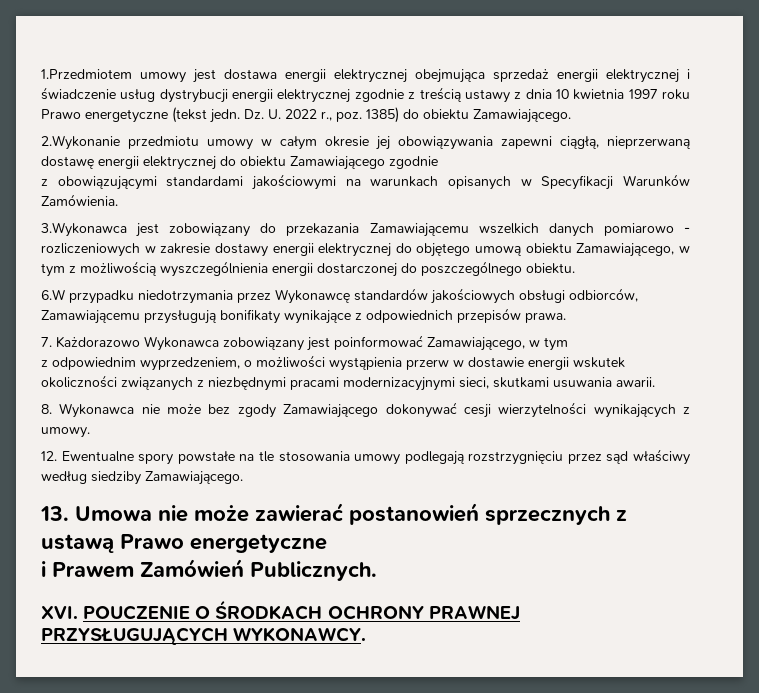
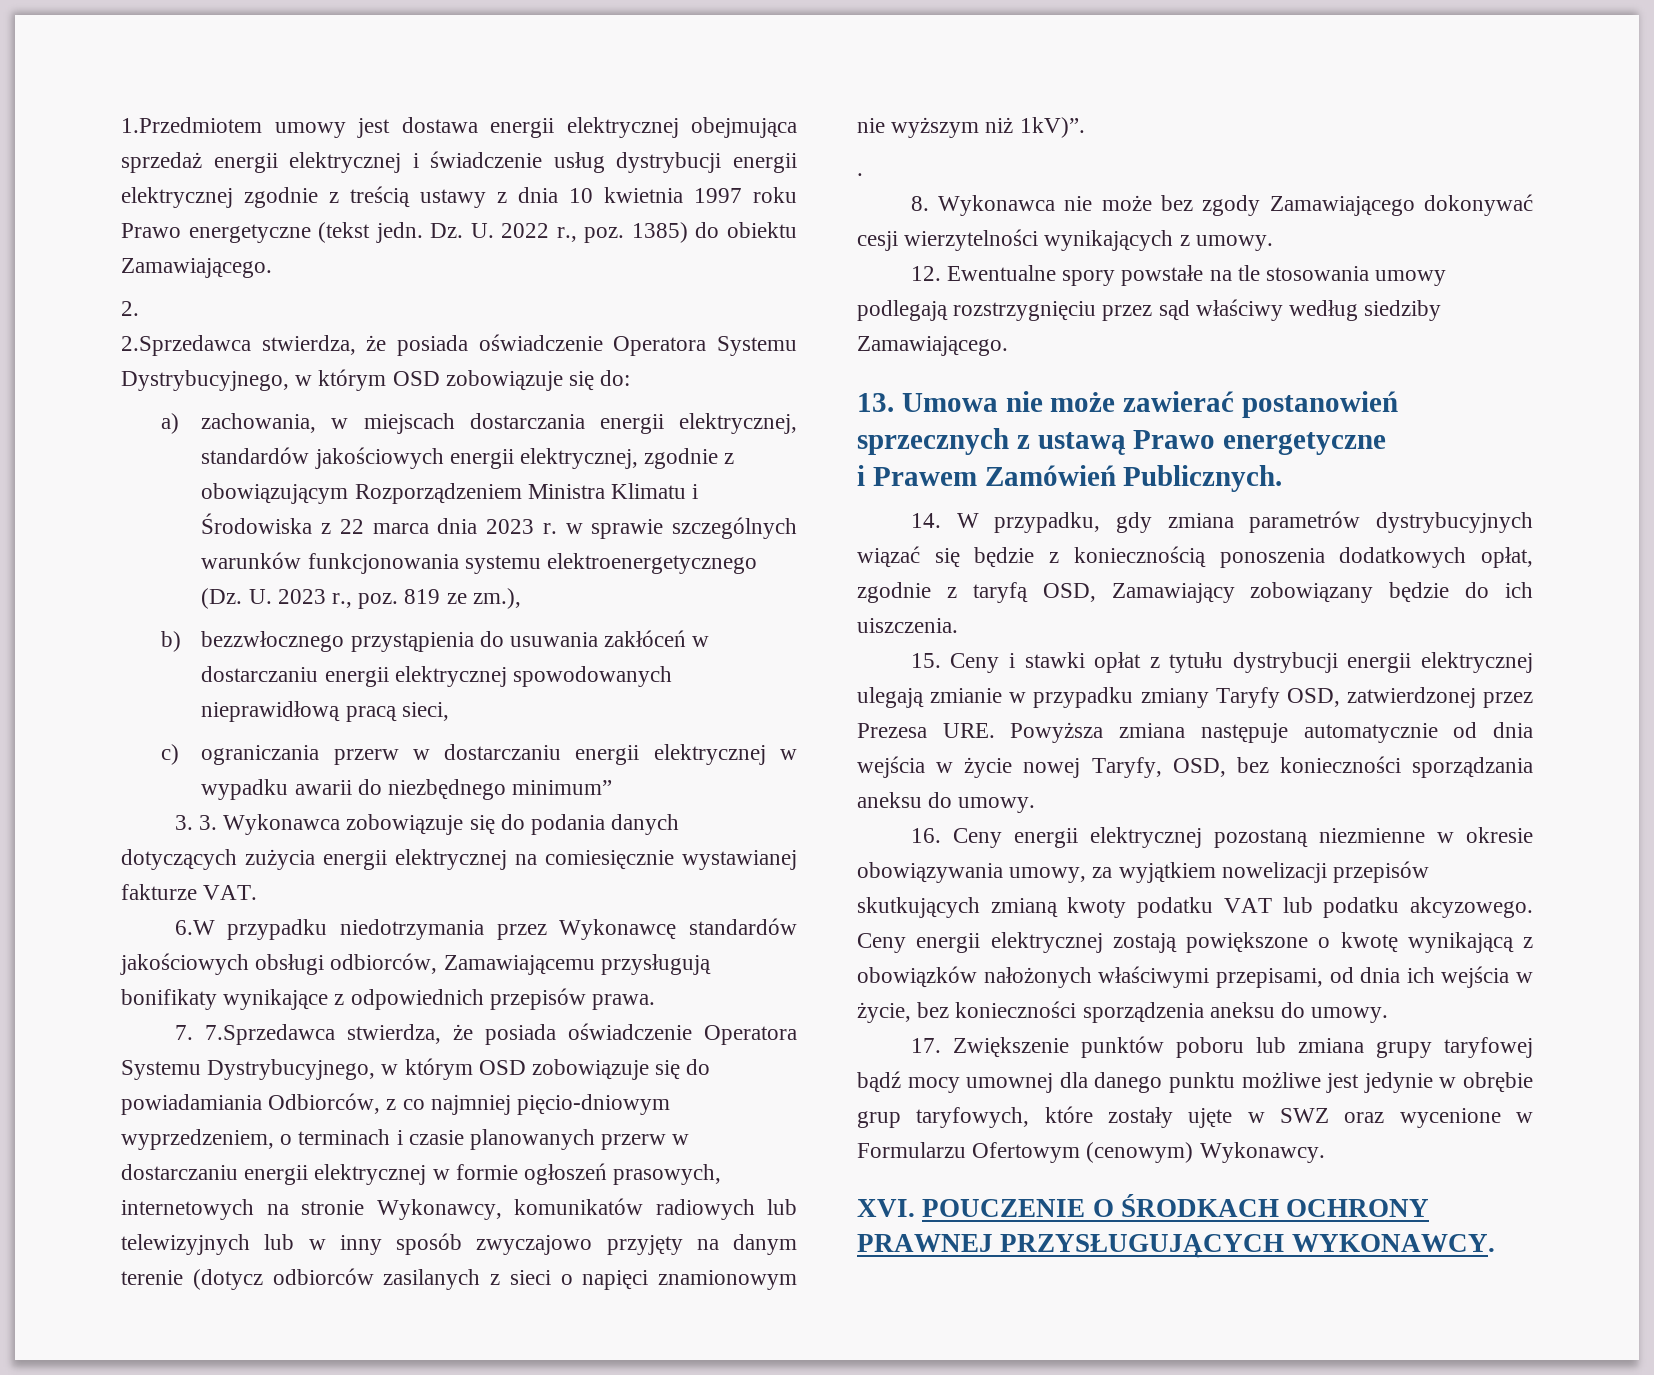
- 2.Wykonanie przedmiotu umowy w całym okresie jej obowiązywania zapewni ciągłą, nieprzerwaną dostawę energii elektrycznej do obiektu Zamawiającego zgodnie
- z obowiązującymi standardami jakościowymi na warunkach opisanych w Specyfikacji Warunków Zamówienia.
- 3.Wykonawca jest zobowiązany do przekazania Zamawiającemu wszelkich danych pomiarowo - rozliczeniowych w zakresie dostawy energii elektrycznej do objętego umową obiektu Zamawiającego, w tym z możliwością wyszczególnienia energii dostarczonej do poszczególnego obiektu.
+ 2.
+ 2.Sprzedawca stwierdza, że posiada oświadczenie Operatora Systemu Dystrybucyjnego, w którym OSD zobowiązuje się do:
+ a) zachowania, w miejscach dostarczania energii elektrycznej, standardów jakościowych energii elektrycznej, zgodnie z obowiązującym Rozporządzeniem Ministra Klimatu i Środowiska z 22 marca dnia 2023 r. w sprawie szczególnych warunków funkcjonowania systemu elektroenergetycznego (Dz. U. 2023 r., poz. 819 ze zm.),
+ b) bezzwłocznego przystąpienia do usuwania zakłóceń w dostarczaniu energii elektrycznej spowodowanych nieprawidłową pracą sieci,
+ c) ograniczania przerw w dostarczaniu energii elektrycznej w wypadku awarii do niezbędnego minimum”
+ 3. 3. Wykonawca zobowiązuje się do podania danych dotyczących zużycia energii elektrycznej na comiesięcznie wystawianej fakturze VAT.
- 7. Każdorazowo Wykonawca zobowiązany jest poinformować Zamawiającego, w tym
- z odpowiednim wyprzedzeniem, o możliwości wystąpienia przerw w dostawie energii wskutek okoliczności związanych z niezbędnymi pracami modernizacyjnymi sieci, skutkami usuwania awarii.
+ 7. 7.Sprzedawca stwierdza, że posiada oświadczenie Operatora Systemu Dystrybucyjnego, w którym OSD zobowiązuje się do powiadamiania Odbiorców, z co najmniej pięcio-dniowym wyprzedzeniem, o terminach i czasie planowanych przerw w dostarczaniu energii elektrycznej w formie ogłoszeń prasowych, internetowych na stronie Wykonawcy, komunikatów radiowych lub telewizyjnych lub w inny sposób zwyczajowo przyjęty na danym terenie (dotycz odbiorców zasilanych z sieci o napięci znamionowym nie wyższym niż 1kV)”.
+ .
+ 14. W przypadku, gdy zmiana parametrów dystrybucyjnych wiązać się będzie z koniecznością ponoszenia dodatkowych opłat, zgodnie z taryfą OSD, Zamawiający zobowiązany będzie do ich uiszczenia.
+ 15. Ceny i stawki opłat z tytułu dystrybucji energii elektrycznej ulegają zmianie w przypadku zmiany Taryfy OSD, zatwierdzonej przez Prezesa URE. Powyższa zmiana następuje automatycznie od dnia wejścia w życie nowej Taryfy, OSD, bez konieczności sporządzania aneksu do umowy.
+ 16. Ceny energii elektrycznej pozostaną niezmienne w okresie obowiązywania umowy, za wyjątkiem nowelizacji przepisów skutkujących zmianą kwoty podatku VAT lub podatku akcyzowego. Ceny energii elektrycznej zostają powiększone o kwotę wynikającą z obowiązków nałożonych właściwymi przepisami, od dnia ich wejścia w życie, bez konieczności sporządzenia aneksu do umowy.
+ 17. Zwiększenie punktów poboru lub zmiana grupy taryfowej bądź mocy umownej dla danego punktu możliwe jest jedynie w obrębie grup taryfowych, które zostały ujęte w SWZ oraz wycenione w Formularzu Ofertowym (cenowym) Wykonawcy.

